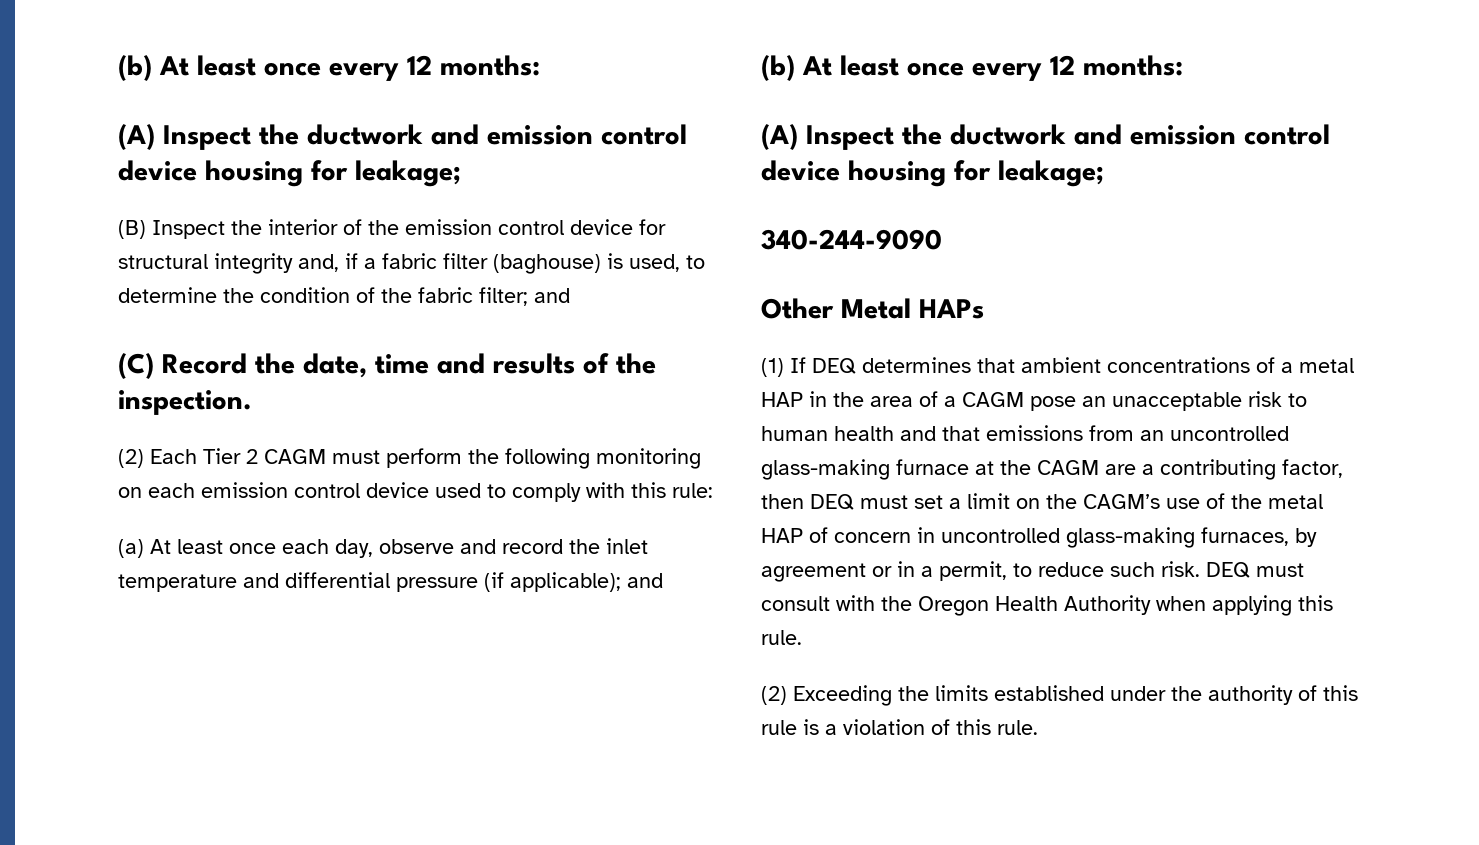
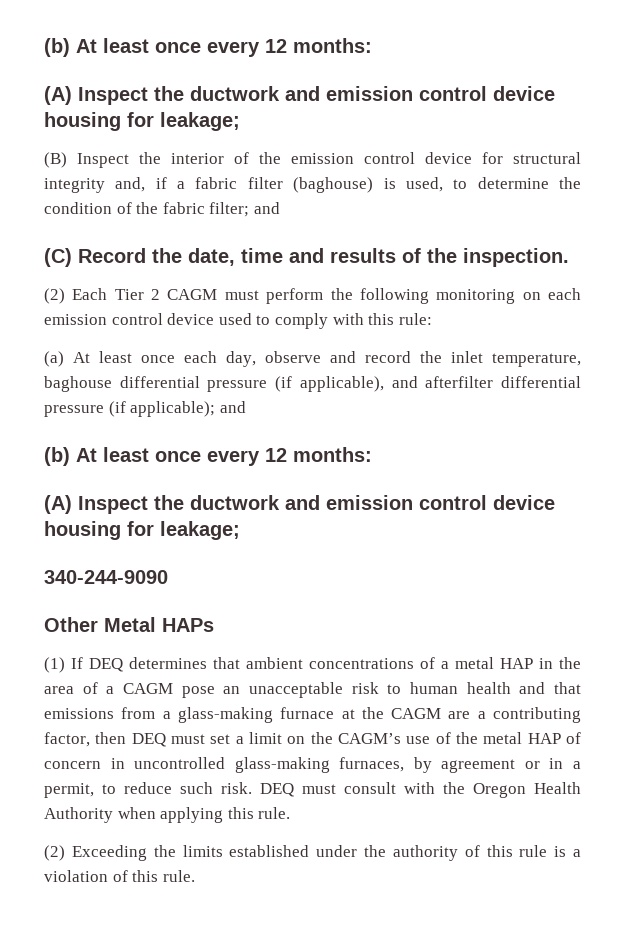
- (a) At least once each day, observe and record the inlet temperature and differential pressure (if applicable); and
+ (a) At least once each day, observe and record the inlet temperature, baghouse differential pressure (if applicable), and afterfilter differential pressure (if applicable); and
- (1) If DEQ determines that ambient concentrations of a metal HAP in the area of a CAGM pose an unacceptable risk to human health and that emissions from an uncontrolled glass-making furnace at the CAGM are a contributing factor, then DEQ must set a limit on the CAGM’s use of the metal HAP of concern in uncontrolled glass-making furnaces, by agreement or in a permit, to reduce such risk.
+ (1) If DEQ determines that ambient concentrations of a metal HAP in the area of a CAGM pose an unacceptable risk to human health and that emissions from a glass-making furnace at the CAGM are a contributing factor, then DEQ must set a limit on the CAGM’s use of the metal HAP of concern in uncontrolled glass-making furnaces, by agreement or in a permit, to reduce such risk.

